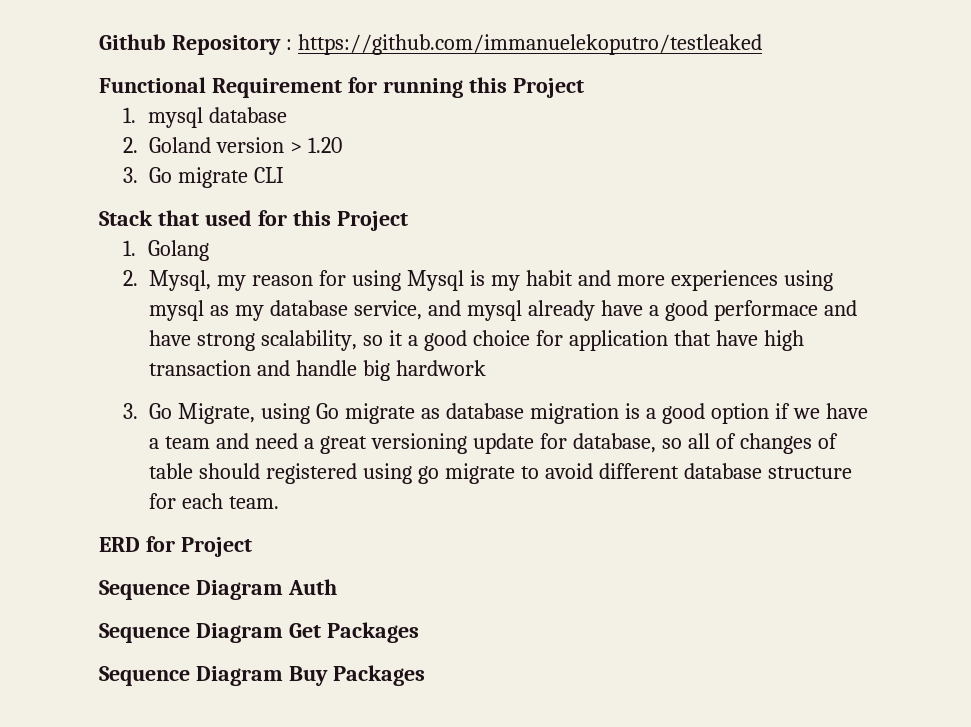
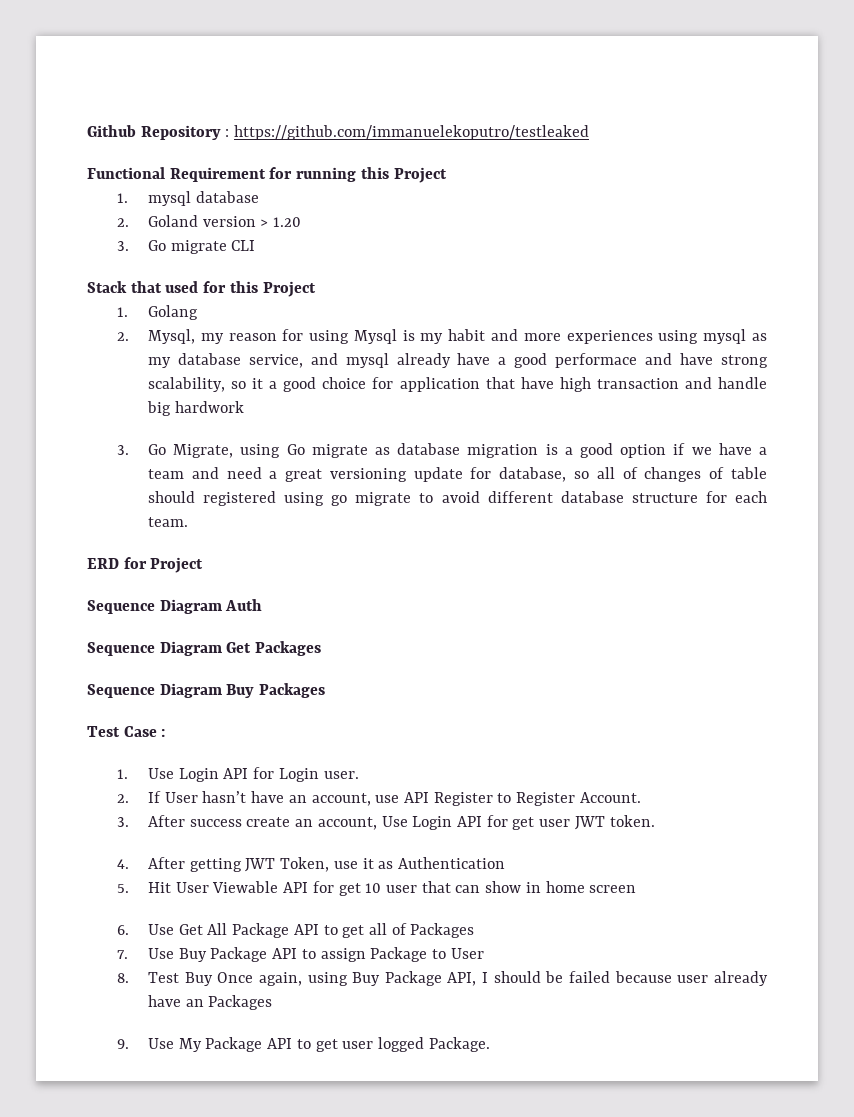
+ Test Case :
+ 1. Use Login API for Login user.
+ 2. If User hasn’t have an account, use API Register to Register Account.
+ 3. After success create an account, Use Login API for get user JWT token.
+ 4. After getting JWT Token, use it as Authentication
+ 5. Hit User Viewable API for get 10 user that can show in home screen
+ 6. Use Get All Package API to get all of Packages
+ 7. Use Buy Package API to assign Package to User
+ 8. Test Buy Once again, using Buy Package API, I should be failed because user already have an Packages
+ 9. Use My Package API to get user logged Package.

